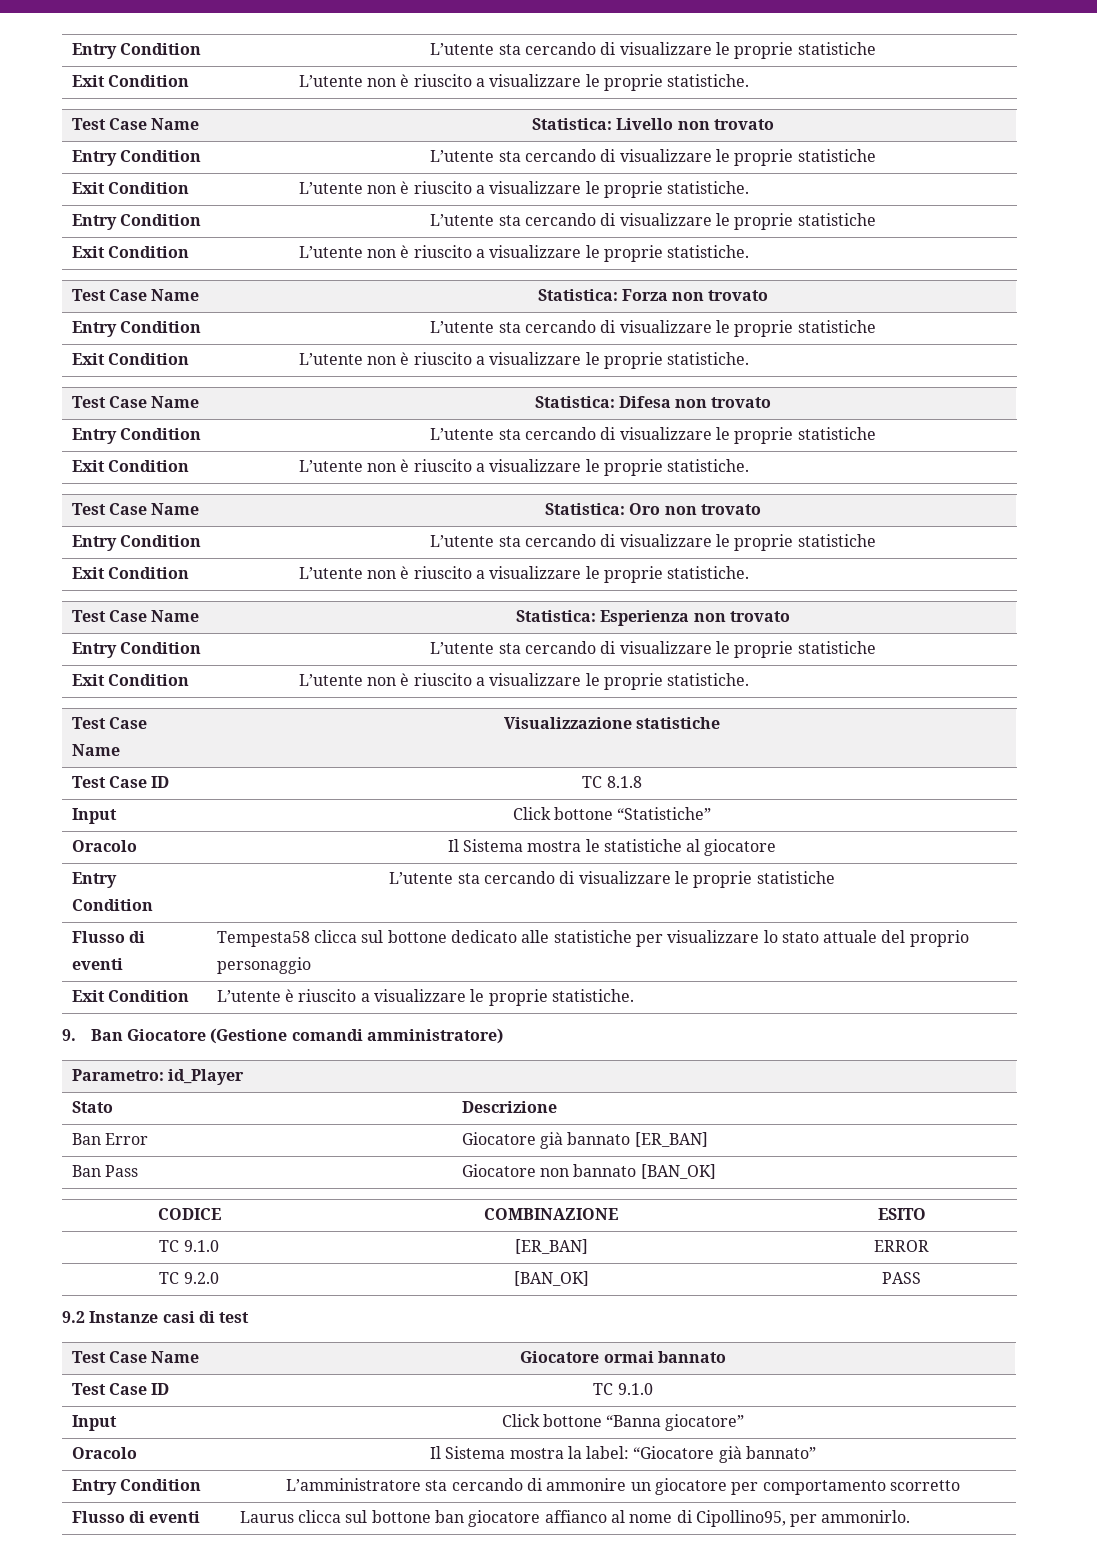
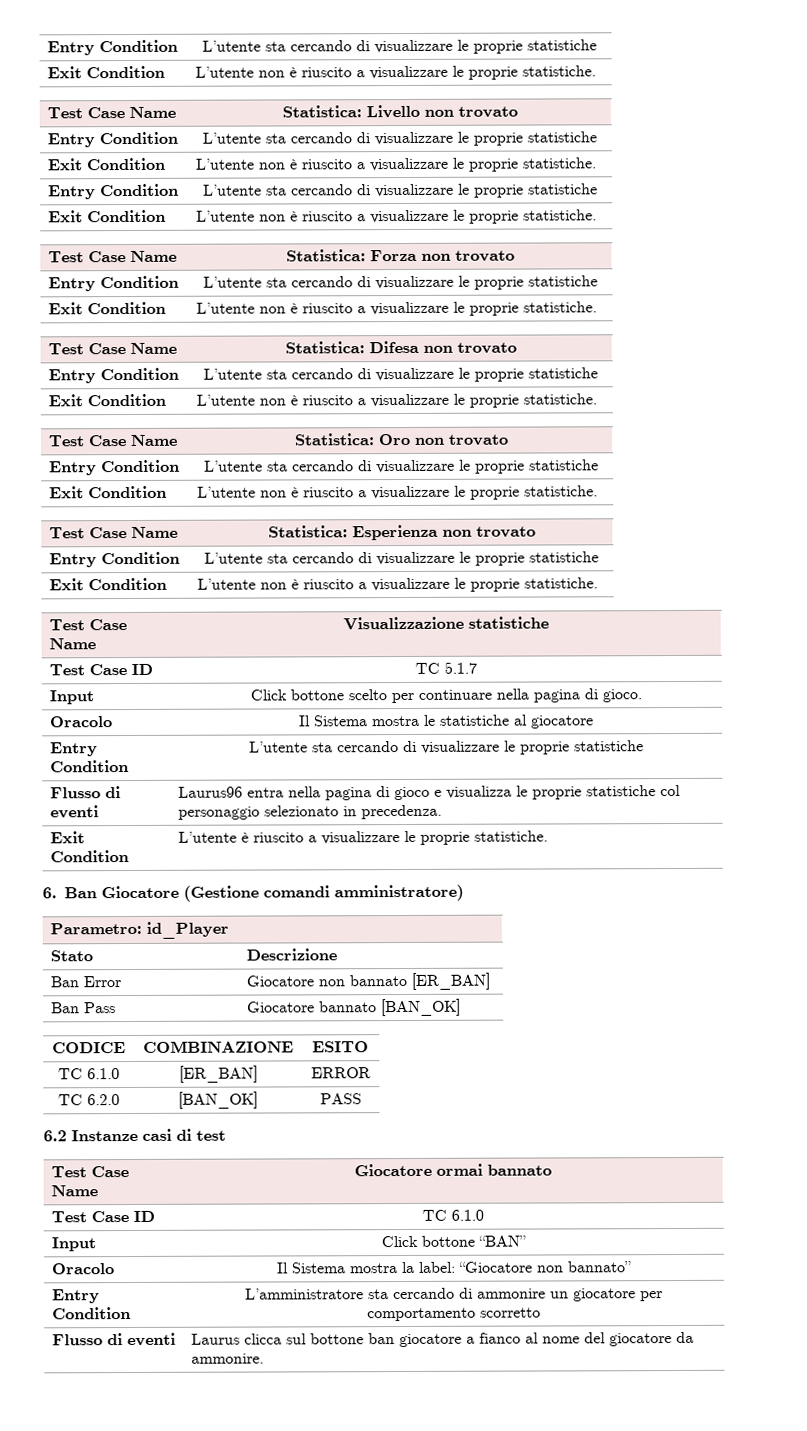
- Test Case ID | TC 8.1.8
- Input | Click bottone “Statistiche”
+ Test Case ID | TC 5.1.7
+ Input | Click bottone scelto per continuare nella pagina di gioco.
- Flusso di eventi | Tempesta58 clicca sul bottone dedicato alle statistiche per visualizzare lo stato attuale del proprio personaggio
+ Flusso di eventi | Laurus96 entra nella pagina di gioco e visualizza le proprie statistiche col personaggio selezionato in precedenza.
- 9. Ban Giocatore (Gestione comandi amministratore)
+ 6. Ban Giocatore (Gestione comandi amministratore)
- Ban Error | Giocatore già bannato [ER_BAN]
+ Ban Error | Giocatore non bannato [ER_BAN]
- Ban Pass | Giocatore non bannato [BAN_OK]
+ Ban Pass | Giocatore bannato [BAN_OK]
- TC 9.1.0 | [ER_BAN] | ERROR
+ TC 6.1.0 | [ER_BAN] | ERROR
- TC 9.2.0 | [BAN_OK] | PASS
+ TC 6.2.0 | [BAN_OK] | PASS
- 9.2 Instanze casi di test
+ 6.2 Instanze casi di test
- Test Case ID | TC 9.1.0
- Input | Click bottone “Banna giocatore”
+ Test Case ID | TC 6.1.0
+ Input | Click bottone “BAN”
- Oracolo | Il Sistema mostra la label: “Giocatore già bannato”
+ Oracolo | Il Sistema mostra la label: “Giocatore non bannato”
- Flusso di eventi | Laurus clicca sul bottone ban giocatore affianco al nome di Cipollino95, per ammonirlo.
+ Flusso di eventi | Laurus clicca sul bottone ban giocatore a fianco al nome del giocatore da ammonire.

